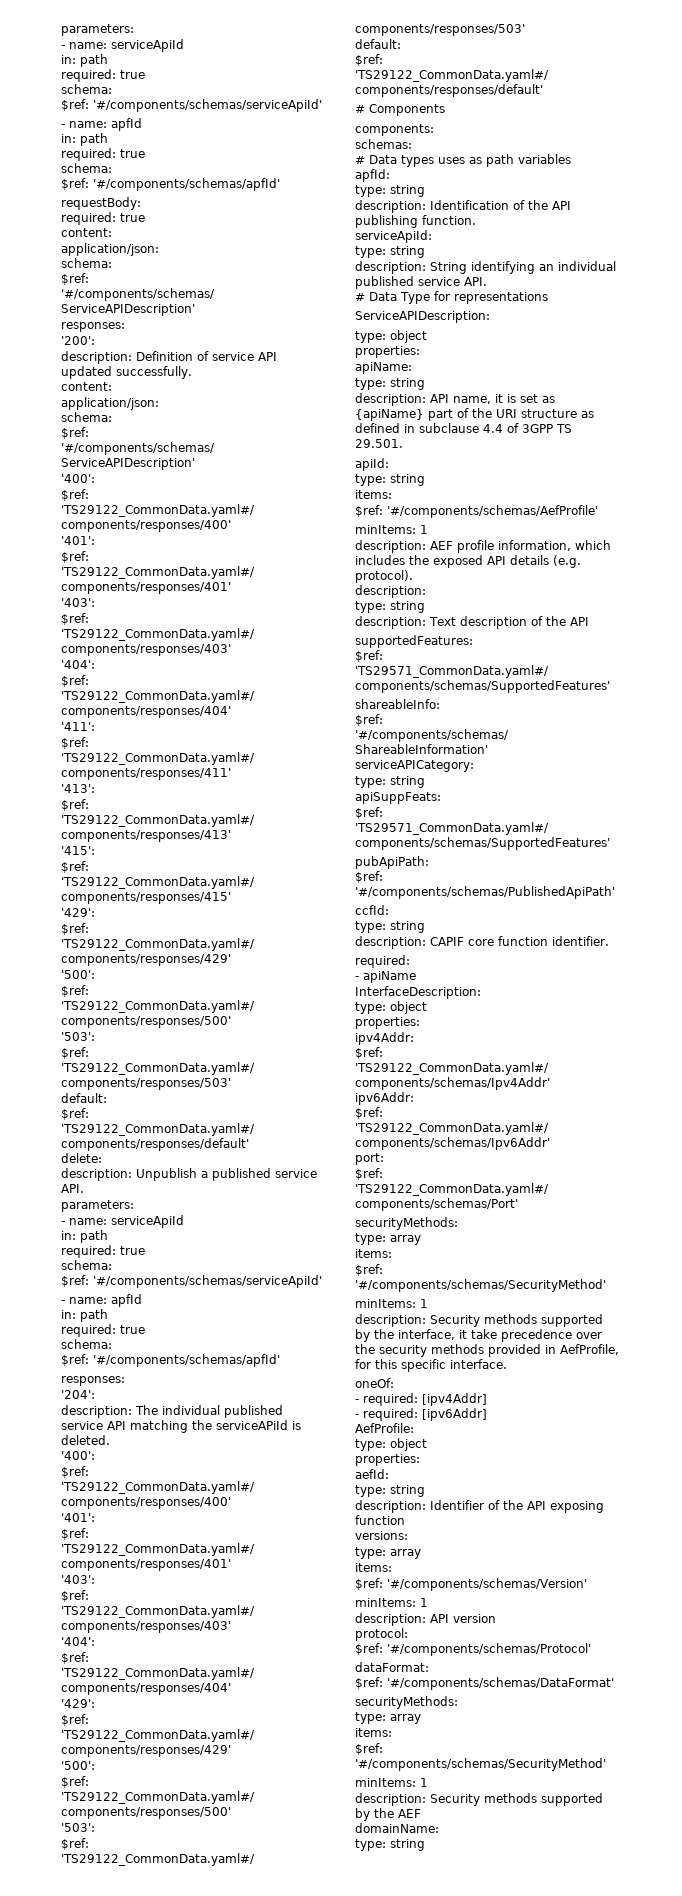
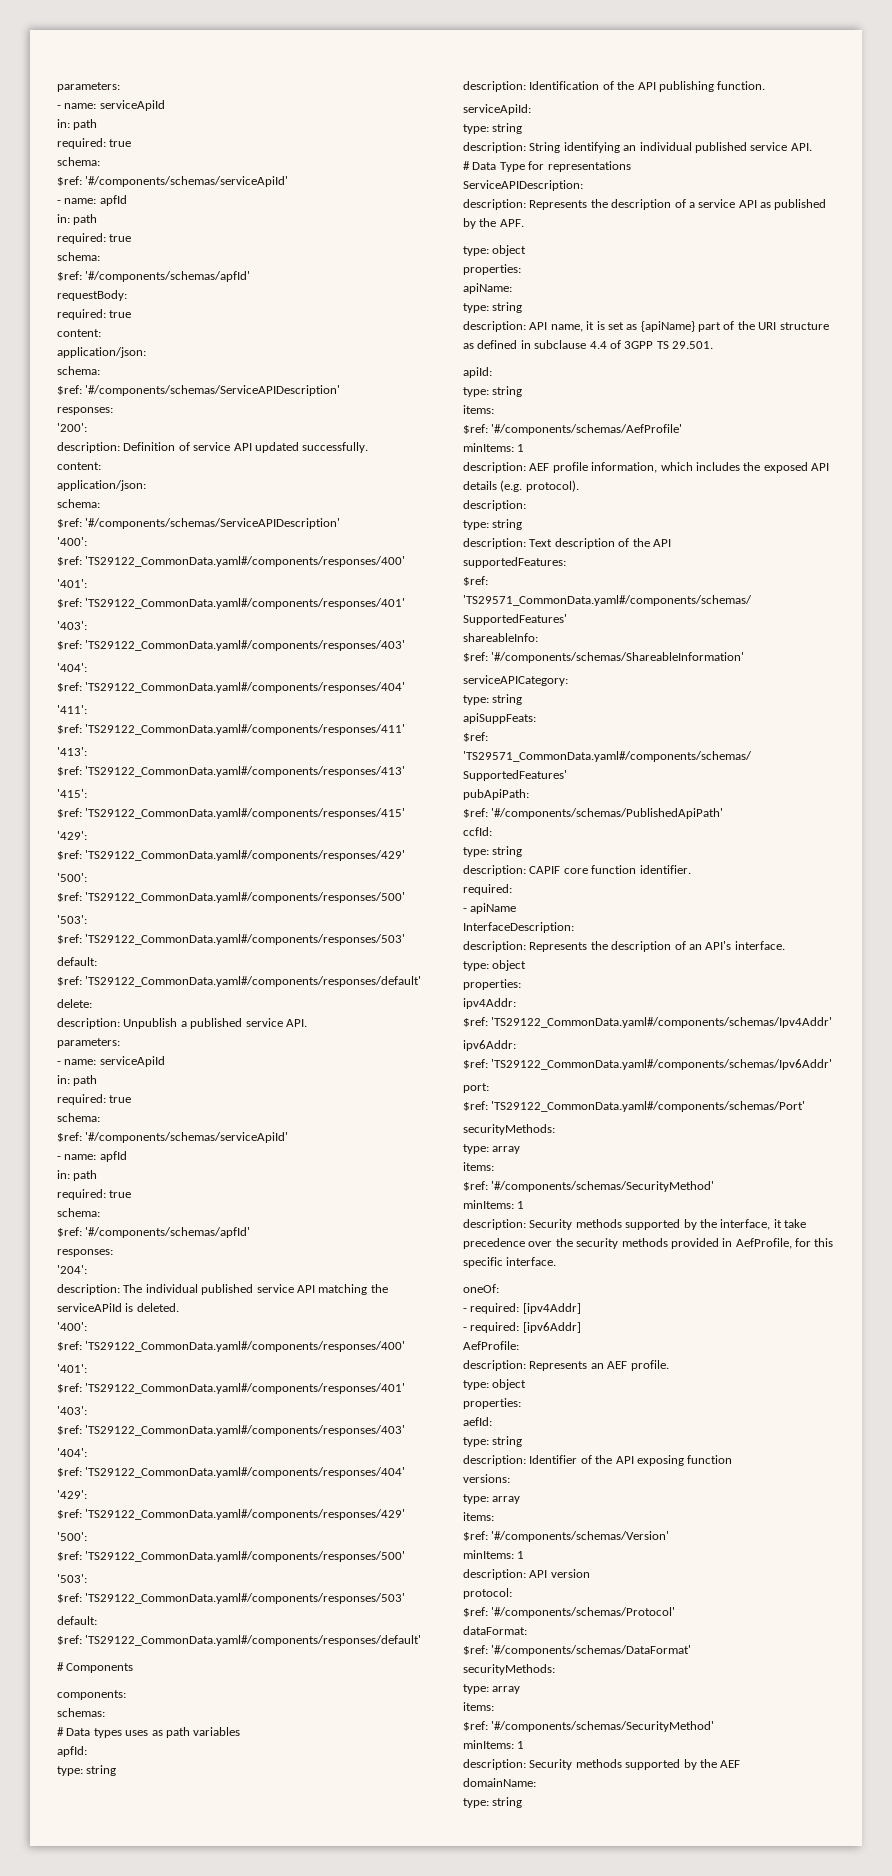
+ description: Represents the description of a service API as published by the APF.
+ description: Represents the description of an API's interface.
+ description: Represents an AEF profile.

